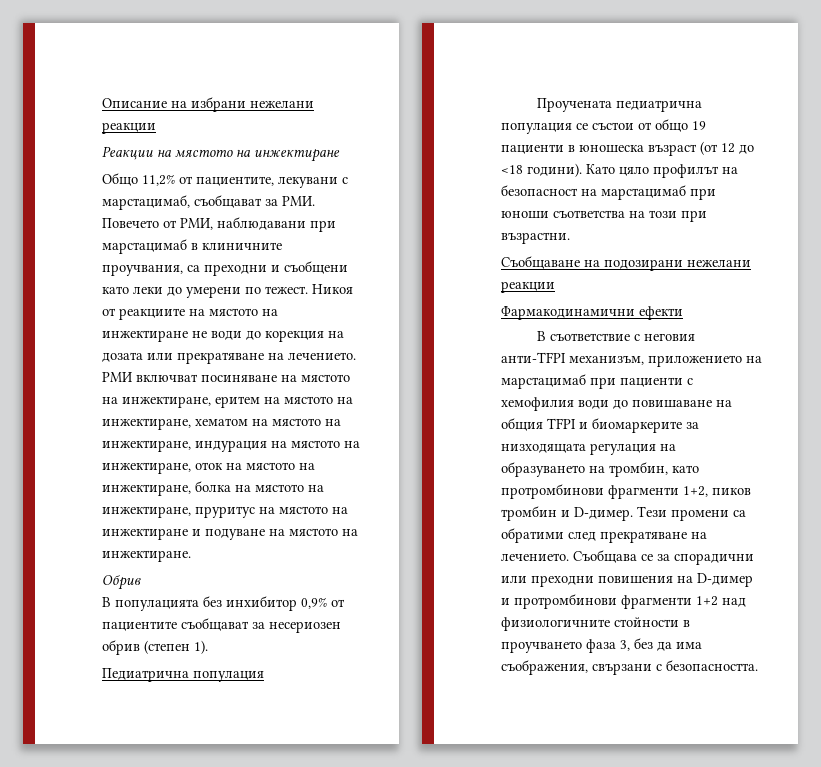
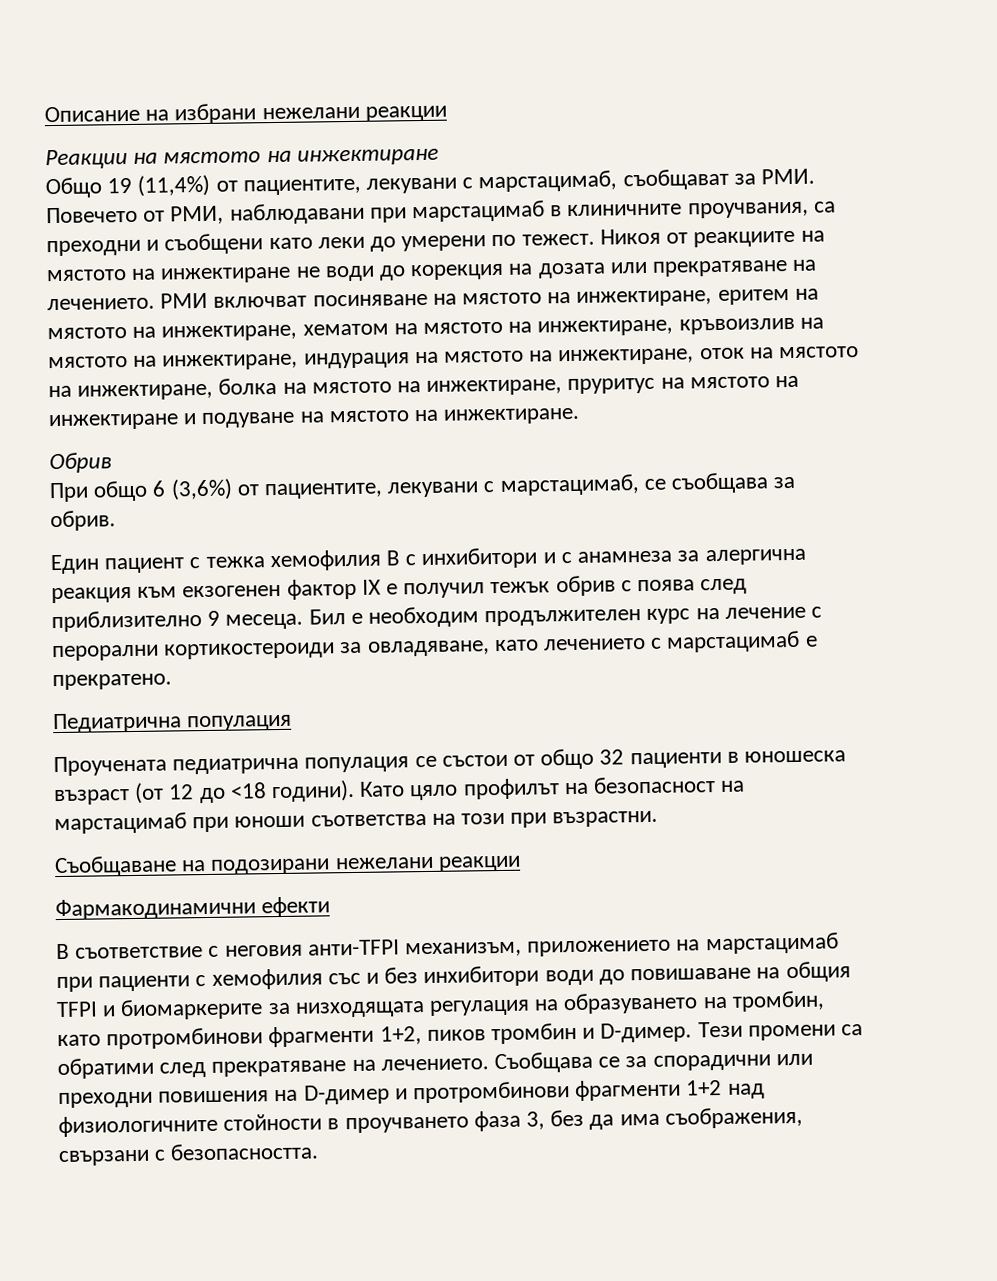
- Общо 11,2% от пациентите, лекувани с марстацимаб, съобщават за РМИ. Повечето от РМИ, наблюдавани при марстацимаб в клиничните проучвания, са преходни и съобщени като леки до умерени по тежест.
+ Общо 19 (11,4%) от пациентите, лекувани с марстацимаб, съобщават за РМИ. Повечето от РМИ, наблюдавани при марстацимаб в клиничните проучвания, са преходни и съобщени като леки до умерени по тежест.
- РМИ включват посиняване на мястото на инжектиране, еритем на мястото на инжектиране, хематом на мястото на инжектиране, индурация на мястото на инжектиране, оток на мястото на инжектиране, болка на мястото на инжектиране, пруритус на мястото на инжектиране и подуване на мястото на инжектиране.
+ РМИ включват посиняване на мястото на инжектиране, еритем на мястото на инжектиране, хематом на мястото на инжектиране, кръвоизлив на мястото на инжектиране, индурация на мястото на инжектиране, оток на мястото на инжектиране, болка на мястото на инжектиране, пруритус на мястото на инжектиране и подуване на мястото на инжектиране.
- В популацията без инхибитор 0,9% от пациентите съобщават за несериозен обрив (степен 1).
+ При общо 6 (3,6%) от пациентите, лекувани с марстацимаб, се съобщава за обрив.
+ Един пациент с тежка хемофилия B с инхибитори и с анамнеза за алергична реакция към екзогенен фактор IX е получил тежък обрив с поява след приблизително 9 месеца. Бил е необходим продължителен курс на лечение с перорални кортикостероиди за овладяване, като лечението с марстацимаб е прекратено.
- Проучената педиатрична популация се състои от общо 19 пациенти в юношеска възраст (от 12 до <18 години).
+ Проучената педиатрична популация се състои от общо 32 пациенти в юношеска възраст (от 12 до <18 години).
- В съответствие с неговия анти-TFPI механизъм, приложението на марстацимаб при пациенти с хемофилия води до повишаване на общия TFPI и биомаркерите за низходящата регулация на образуването на тромбин, като протромбинови фрагменти 1+2, пиков тромбин и D-димер.
+ В съответствие с неговия анти-TFPI механизъм, приложението на марстацимаб при пациенти с хемофилия със и без инхибитори води до повишаване на общия TFPI и биомаркерите за низходящата регулация на образуването на тромбин, като протромбинови фрагменти 1+2, пиков тромбин и D-димер.

